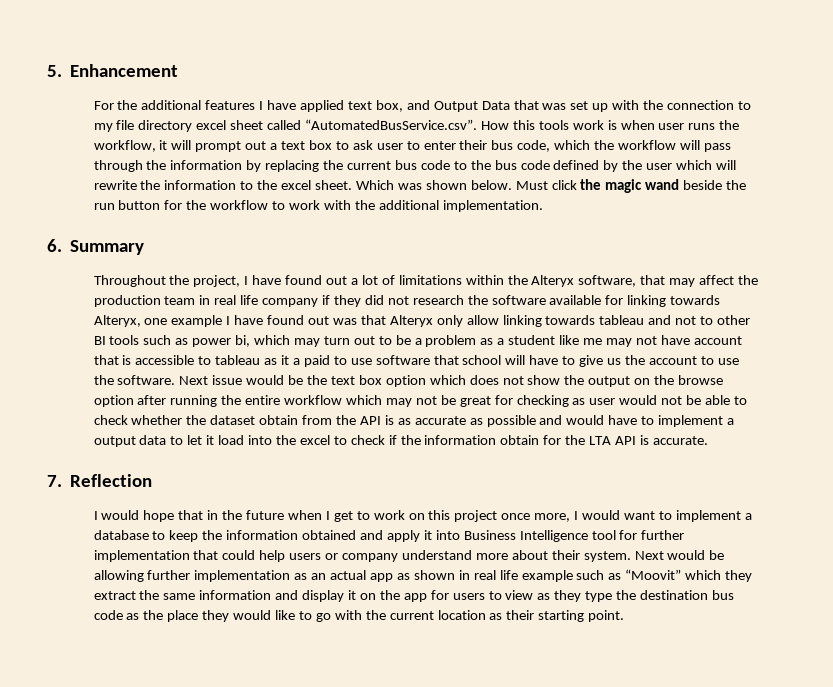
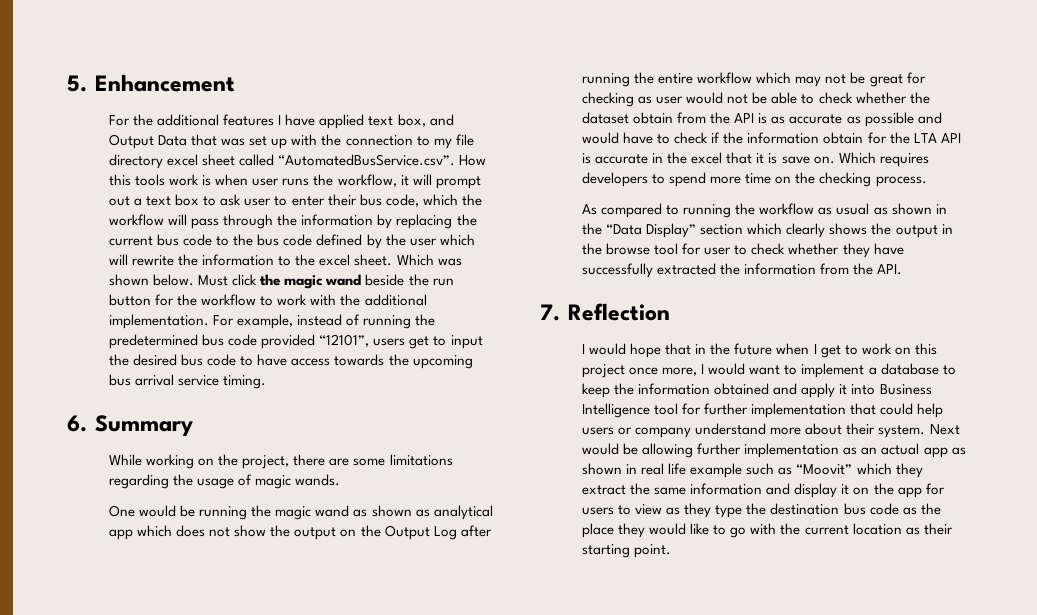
- Must click the magic wand beside the run button for the workflow to work with the additional implementation.
+ Must click the magic wand beside the run button for the workflow to work with the additional implementation. For example, instead of running the predetermined bus code provided “12101”, users get to input the desired bus code to have access towards the upcoming bus arrival service timing.
  6. Summary
- Throughout the project, I have found out a lot of limitations within the Alteryx software, that may affect the production team in real life company if they did not research the software available for linking towards Alteryx, one example I have found out was that Alteryx only allow linking towards tableau and not to other BI tools such as power bi, which may turn out to be a problem as a student like me may not have account that is accessible to tableau as it a paid to use software that school will have to give us the account to use the software. Next issue would be the text box option which does not show the output on the browse option after running the entire workflow which may not be great for checking as user would not be able to check whether the dataset obtain from the API is as accurate as possible and would have to implement a output data to let it load into the excel to check if the information obtain for the LTA API is accurate.
+ While working on the project, there are some limitations regarding the usage of magic wands.
+ One would be running the magic wand as shown as analytical app which does not show the output on the Output Log after running the entire workflow which may not be great for checking as user would not be able to check whether the dataset obtain from the API is as accurate as possible and would have to check if the information obtain for the LTA API is accurate in the excel that it is save on. Which requires developers to spend more time on the checking process.
+ As compared to running the workflow as usual as shown in the “Data Display” section which clearly shows the output in the browse tool for user to check whether they have successfully extracted the information from the API.

